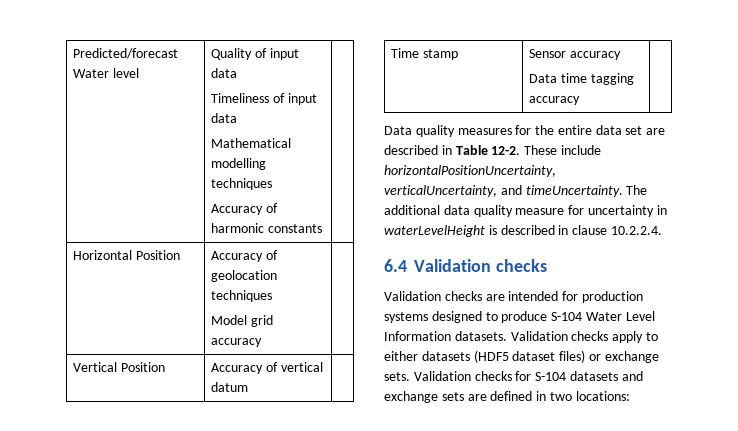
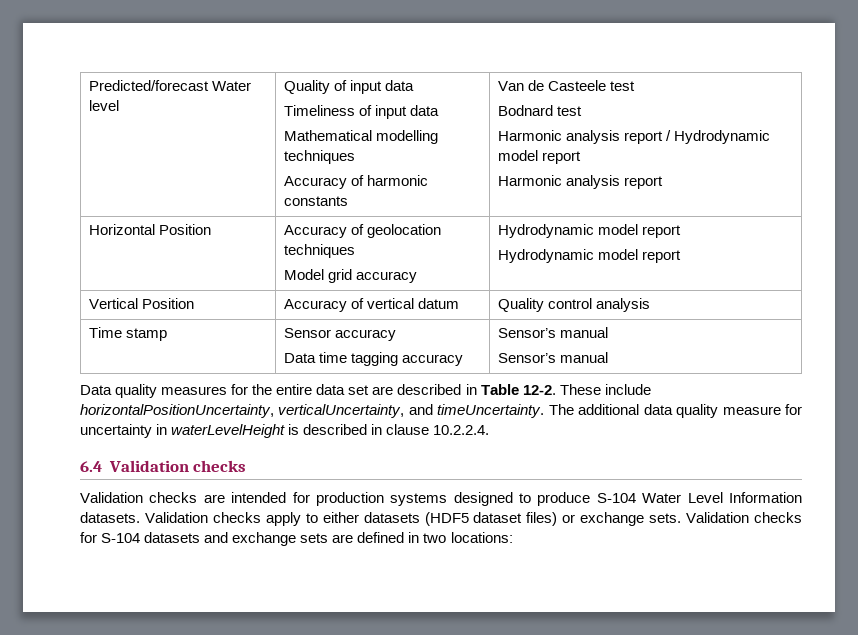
  Predicted/forecast Water level | Quality of input data
  Timeliness of input data
  Mathematical modelling techniques
- Accuracy of harmonic constants |
+ Accuracy of harmonic constants | Van de Casteele test
+ Bodnard test
+ Harmonic analysis report / Hydrodynamic model report
+ Harmonic analysis report
  Horizontal Position | Accuracy of geolocation techniques
- Model grid accuracy |
+ Model grid accuracy | Hydrodynamic model report
+ Hydrodynamic model report
- Vertical Position | Accuracy of vertical datum |
+ Vertical Position | Accuracy of vertical datum | Quality control analysis
  Time stamp | Sensor accuracy
- Data time tagging accuracy |
+ Data time tagging accuracy | Sensor’s manual
+ Sensor’s manual

